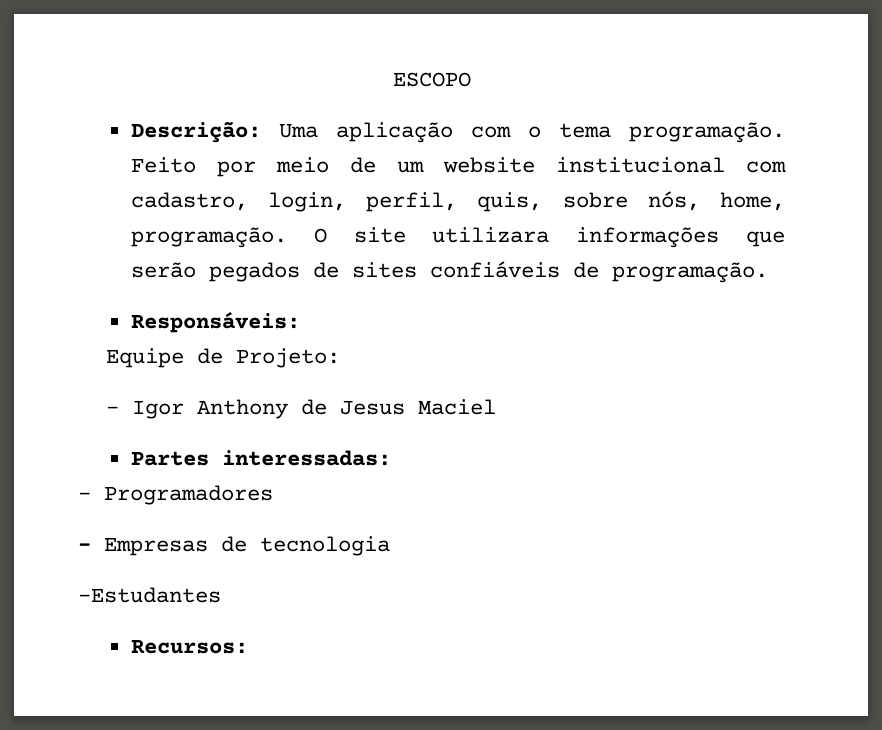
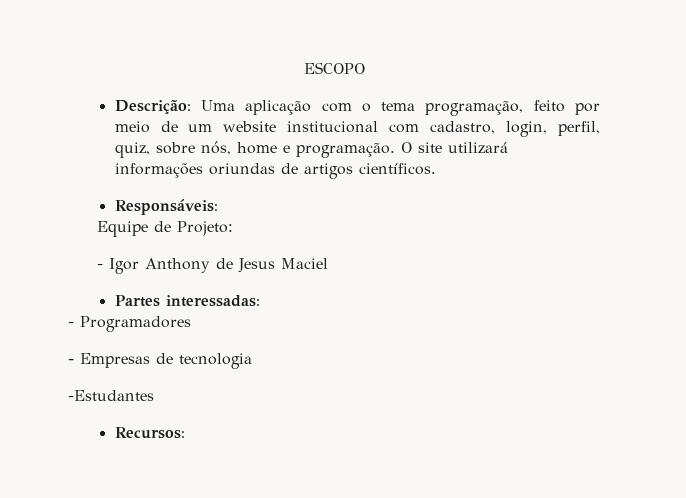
- Descrição: Uma aplicação com o tema programação. Feito por meio de um website institucional com cadastro, login, perfil, quis, sobre nós, home, programação.
+ Descrição: Uma aplicação com o tema programação, feito por meio de um website institucional com cadastro, login, perfil, quiz, sobre nós, home e programação.
- O site utilizara informações que serão pegados de sites confiáveis de programação.
+ O site utilizará informações oriundas de artigos científicos.

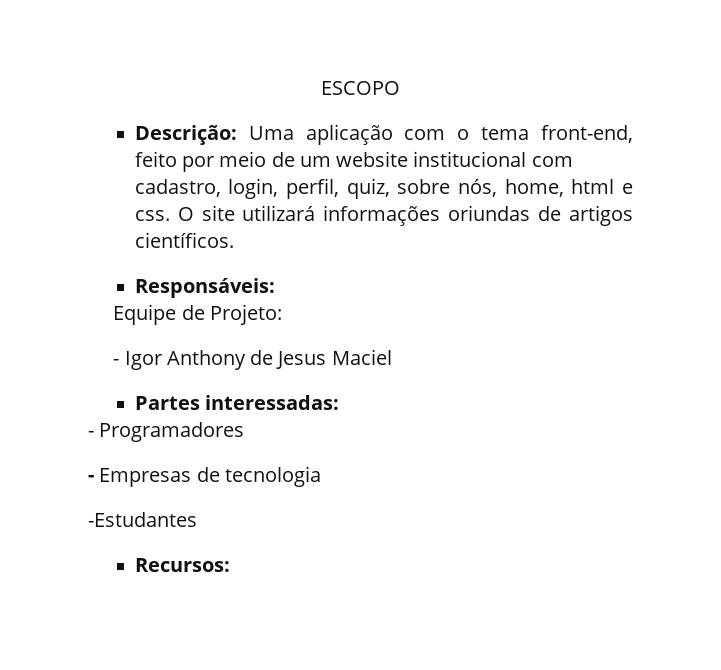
- Descrição: Uma aplicação com o tema programação, feito por meio de um website institucional com cadastro, login, perfil, quiz, sobre nós, home e programação.
+ Descrição: Uma aplicação com o tema front-end, feito por meio de um website institucional com cadastro, login, perfil, quiz, sobre nós, home, html e css.

